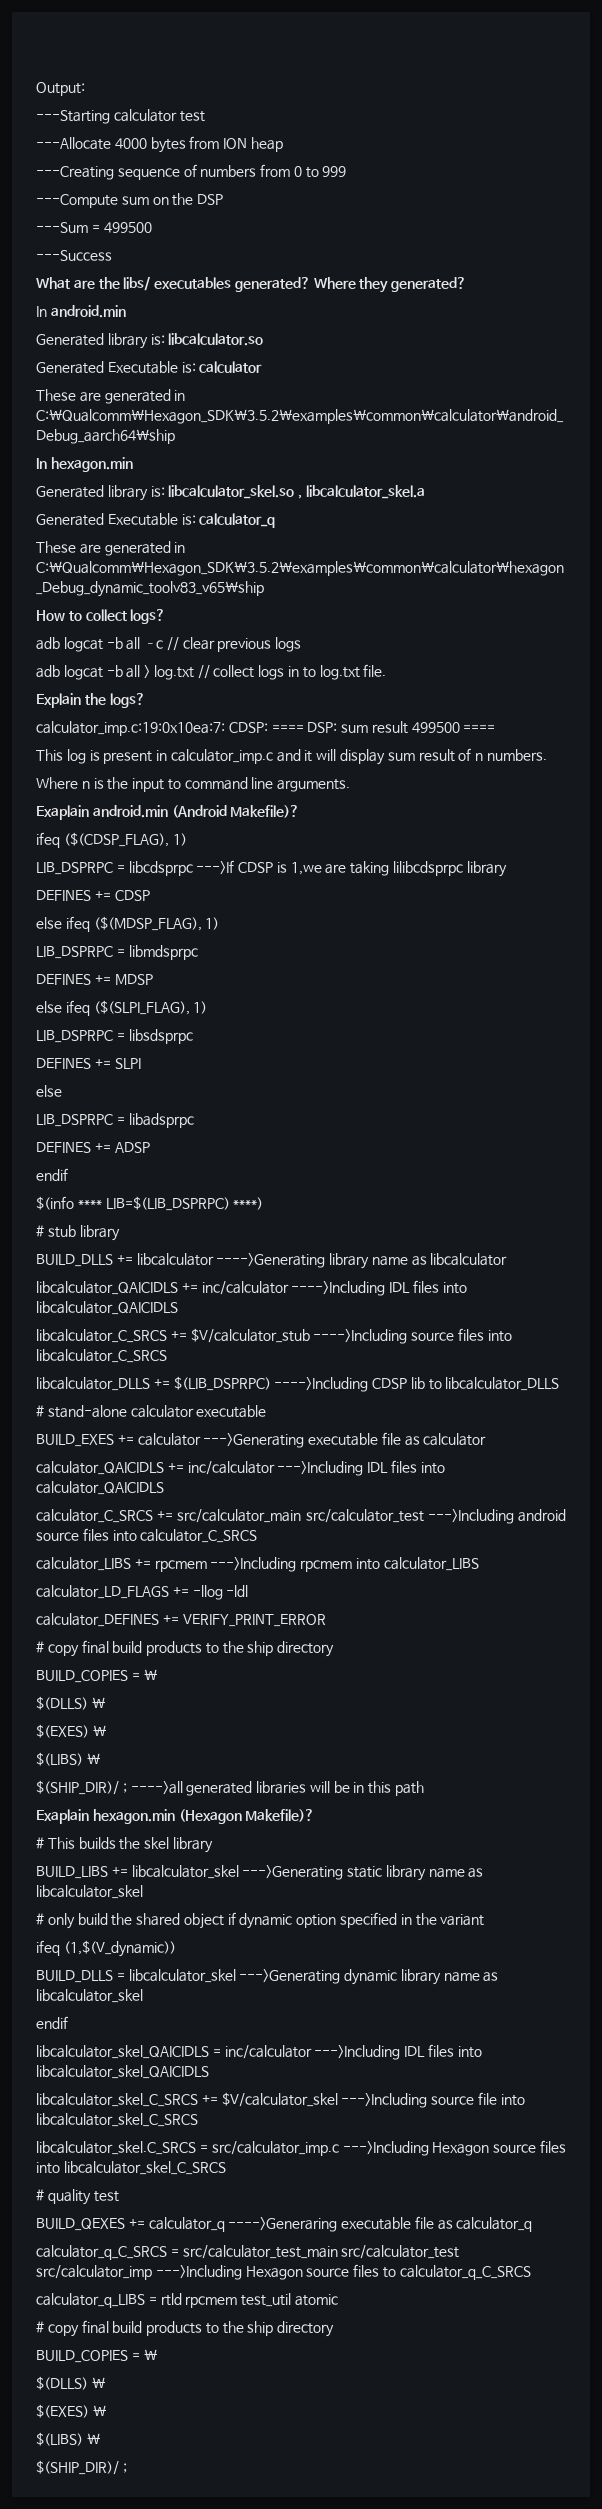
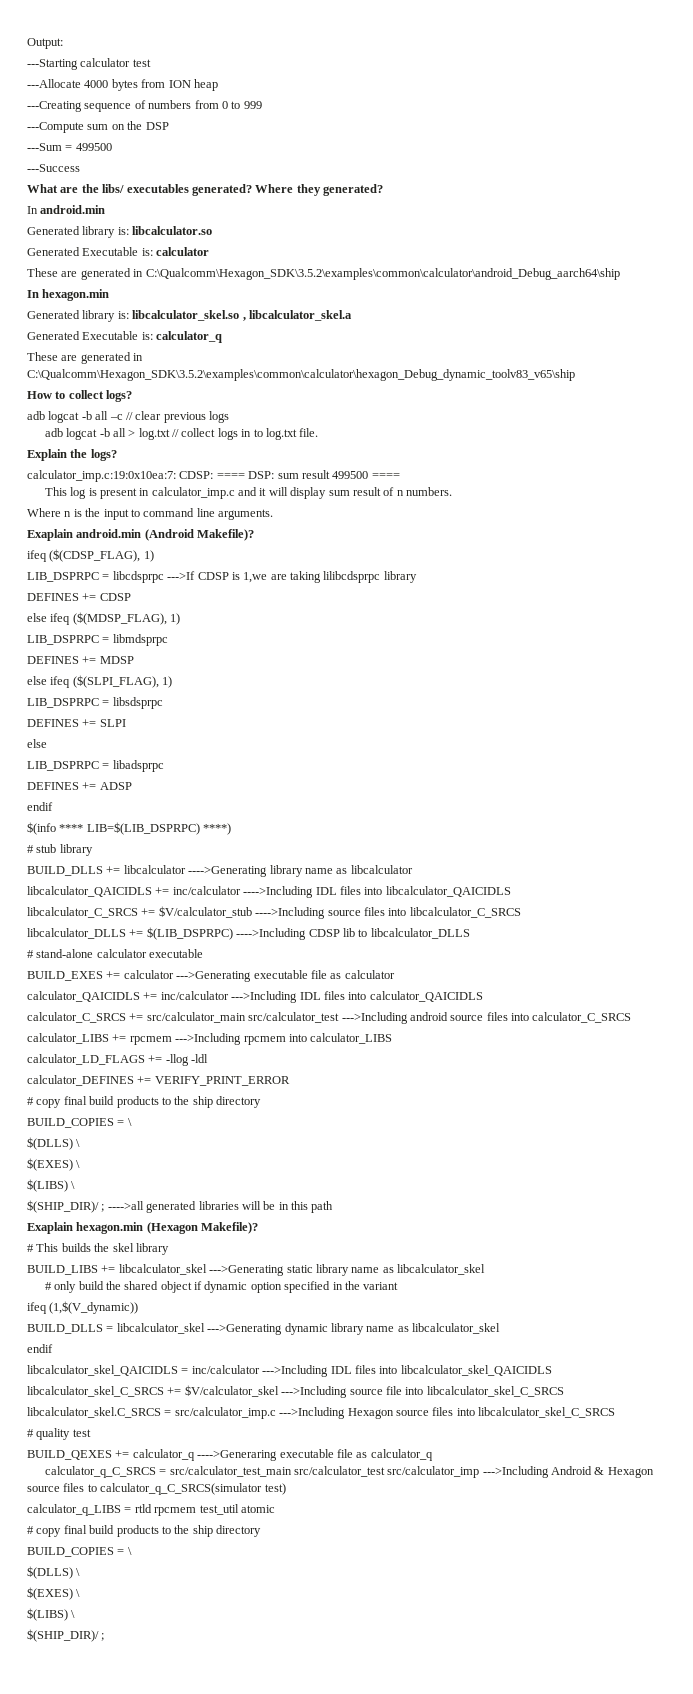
- calculator_q_C_SRCS = src/calculator_test_main src/calculator_test src/calculator_imp --->Including Hexagon source files to calculator_q_C_SRCS
+ calculator_q_C_SRCS = src/calculator_test_main src/calculator_test src/calculator_imp --->Including Android & Hexagon source files to calculator_q_C_SRCS(simulator test)

